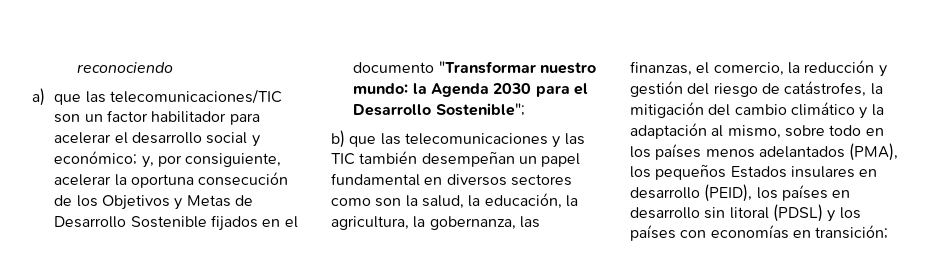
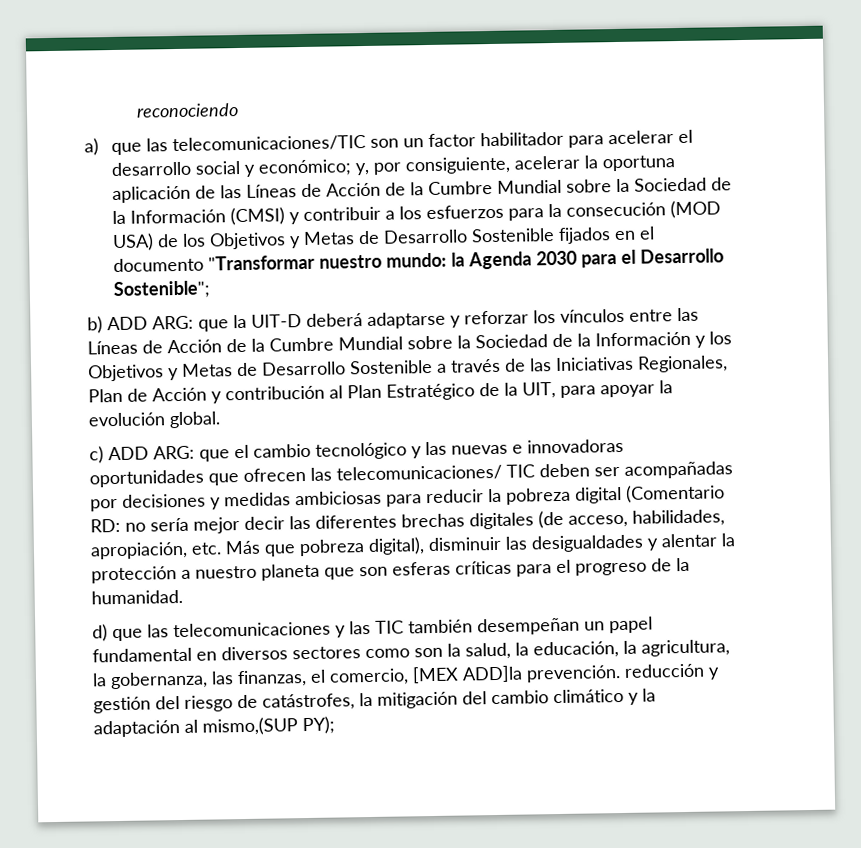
- a) que las telecomunicaciones/TIC son un factor habilitador para acelerar el desarrollo social y económico; y, por consiguiente, acelerar la oportuna consecución de los Objetivos y Metas de Desarrollo Sostenible fijados en el documento "Transformar nuestro mundo: la Agenda 2030 para el Desarrollo Sostenible";
+ a) que las telecomunicaciones/TIC son un factor habilitador para acelerar el desarrollo social y económico; y, por consiguiente, acelerar la oportuna aplicación de las Líneas de Acción de la Cumbre Mundial sobre la Sociedad de la Información (CMSI) y contribuir a los esfuerzos para la consecución (MOD USA) de los Objetivos y Metas de Desarrollo Sostenible fijados en el documento "Transformar nuestro mundo: la Agenda 2030 para el Desarrollo Sostenible";
- b) que las telecomunicaciones y las TIC también desempeñan un papel fundamental en diversos sectores como son la salud, la educación, la agricultura, la gobernanza, las finanzas, el comercio, la reducción y gestión del riesgo de catástrofes, la mitigación del cambio climático y la adaptación al mismo, sobre todo en los países menos adelantados (PMA), los pequeños Estados insulares en desarrollo (PEID), los países en desarrollo sin litoral (PDSL) y los países con economías en transición;
+ b) ADD ARG: que la UIT-D deberá adaptarse y reforzar los vínculos entre las Líneas de Acción de la Cumbre Mundial sobre la Sociedad de la Información y los Objetivos y Metas de Desarrollo Sostenible a través de las Iniciativas Regionales, Plan de Acción y contribución al Plan Estratégico de la UIT, para apoyar la evolución global.
+ c) ADD ARG: que el cambio tecnológico y las nuevas e innovadoras oportunidades que ofrecen las telecomunicaciones/ TIC deben ser acompañadas por decisiones y medidas ambiciosas para reducir la pobreza digital (Comentario RD: no sería mejor decir las diferentes brechas digitales (de acceso, habilidades, apropiación, etc. Más que pobreza digital), disminuir las desigualdades y alentar la protección a nuestro planeta que son esferas críticas para el progreso de la humanidad.
+ d) que las telecomunicaciones y las TIC también desempeñan un papel fundamental en diversos sectores como son la salud, la educación, la agricultura, la gobernanza, las finanzas, el comercio, [MEX ADD]la prevención. reducción y gestión del riesgo de catástrofes, la mitigación del cambio climático y la adaptación al mismo,(SUP PY);

